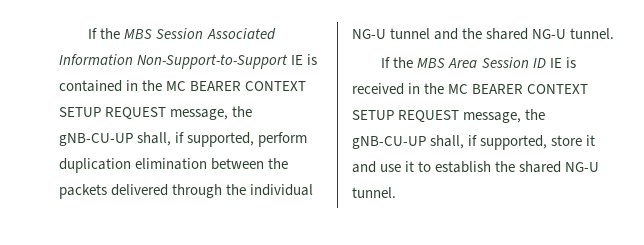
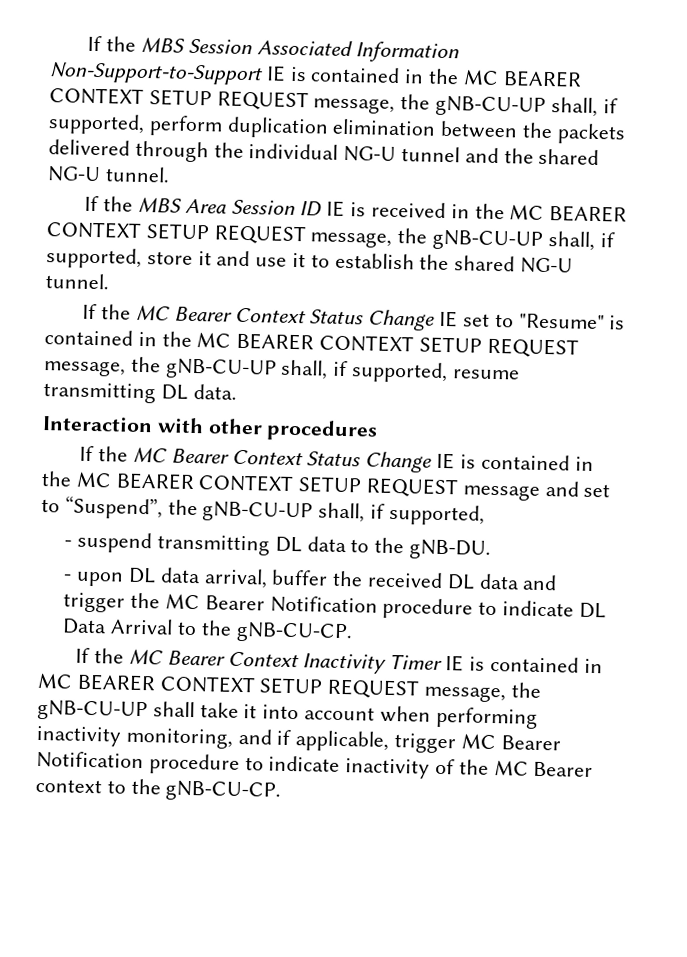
+ If the MC Bearer Context Status Change IE set to "Resume" is contained in the MC BEARER CONTEXT SETUP REQUEST message, the gNB-CU-UP shall, if supported, resume transmitting DL data.
+ Interaction with other procedures
+ If the MC Bearer Context Status Change IE is contained in the MC BEARER CONTEXT SETUP REQUEST message and set to “Suspend”, the gNB-CU-UP shall, if supported,
+ - suspend transmitting DL data to the gNB-DU.
+ - upon DL data arrival, buffer the received DL data and trigger the MC Bearer Notification procedure to indicate DL Data Arrival to the gNB-CU-CP.
+ If the MC Bearer Context Inactivity Timer IE is contained in MC BEARER CONTEXT SETUP REQUEST message, the gNB-CU-UP shall take it into account when performing inactivity monitoring, and if applicable, trigger MC Bearer Notification procedure to indicate inactivity of the MC Bearer context to the gNB-CU-CP.

